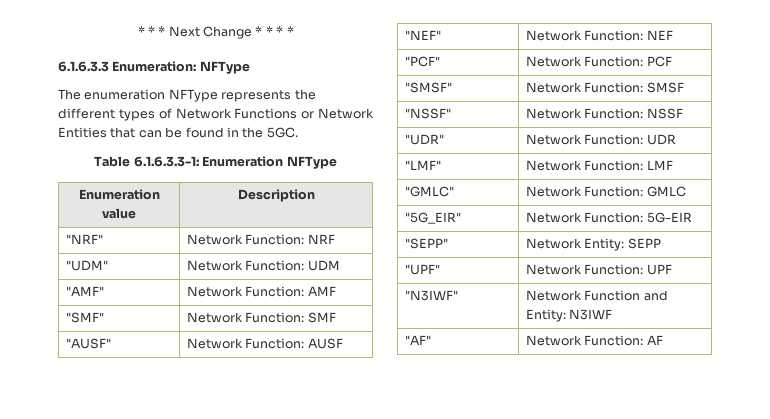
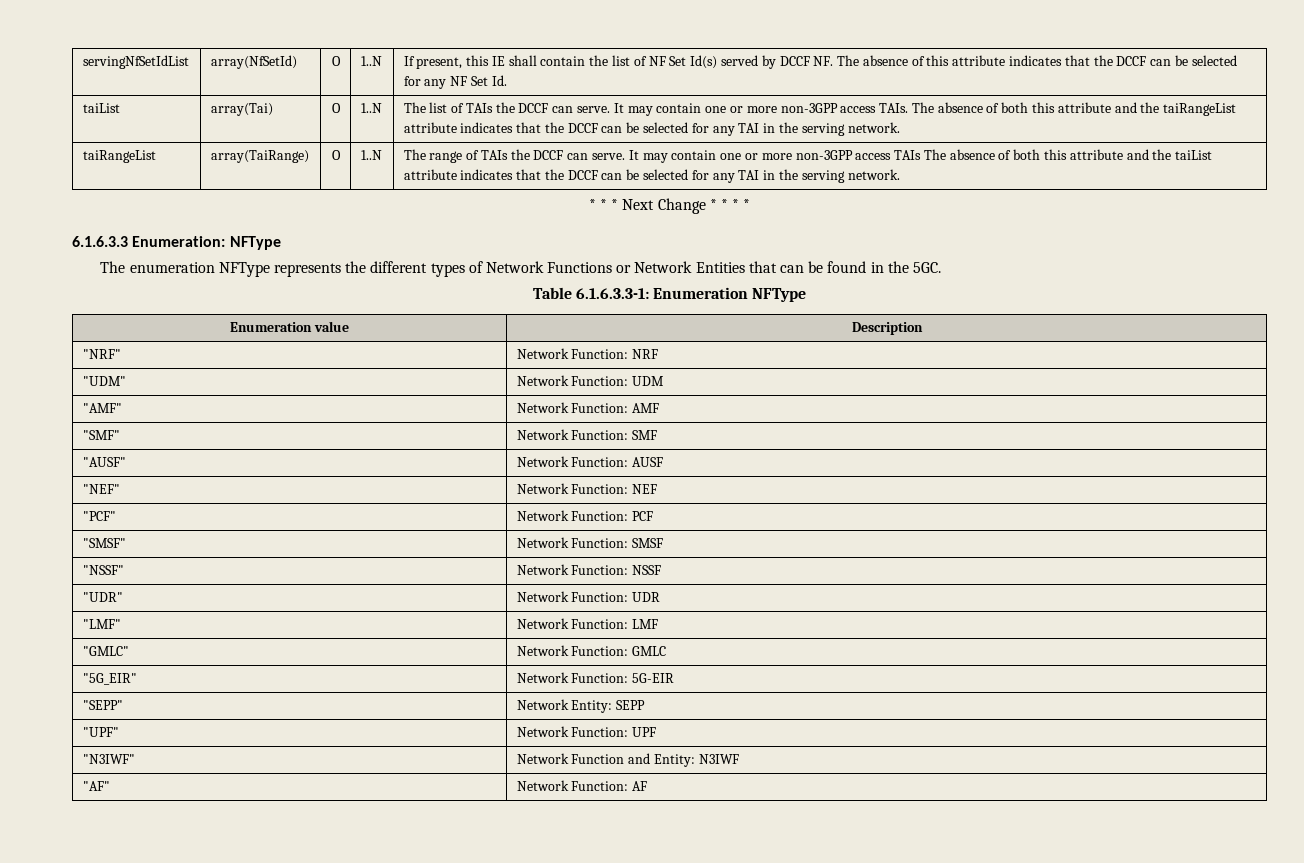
+ servingNfSetIdList | array(NfSetId) | O | 1..N | If present, this IE shall contain the list of NF Set Id(s) served by DCCF NF. The absence of this attribute indicates that the DCCF can be selected for any NF Set Id.
+ taiList | array(Tai) | O | 1..N | The list of TAIs the DCCF can serve. It may contain one or more non-3GPP access TAIs. The absence of both this attribute and the taiRangeList attribute indicates that the DCCF can be selected for any TAI in the serving network.
+ taiRangeList | array(TaiRange) | O | 1..N | The range of TAIs the DCCF can serve. It may contain one or more non-3GPP access TAIs The absence of both this attribute and the taiList attribute indicates that the DCCF can be selected for any TAI in the serving network.

